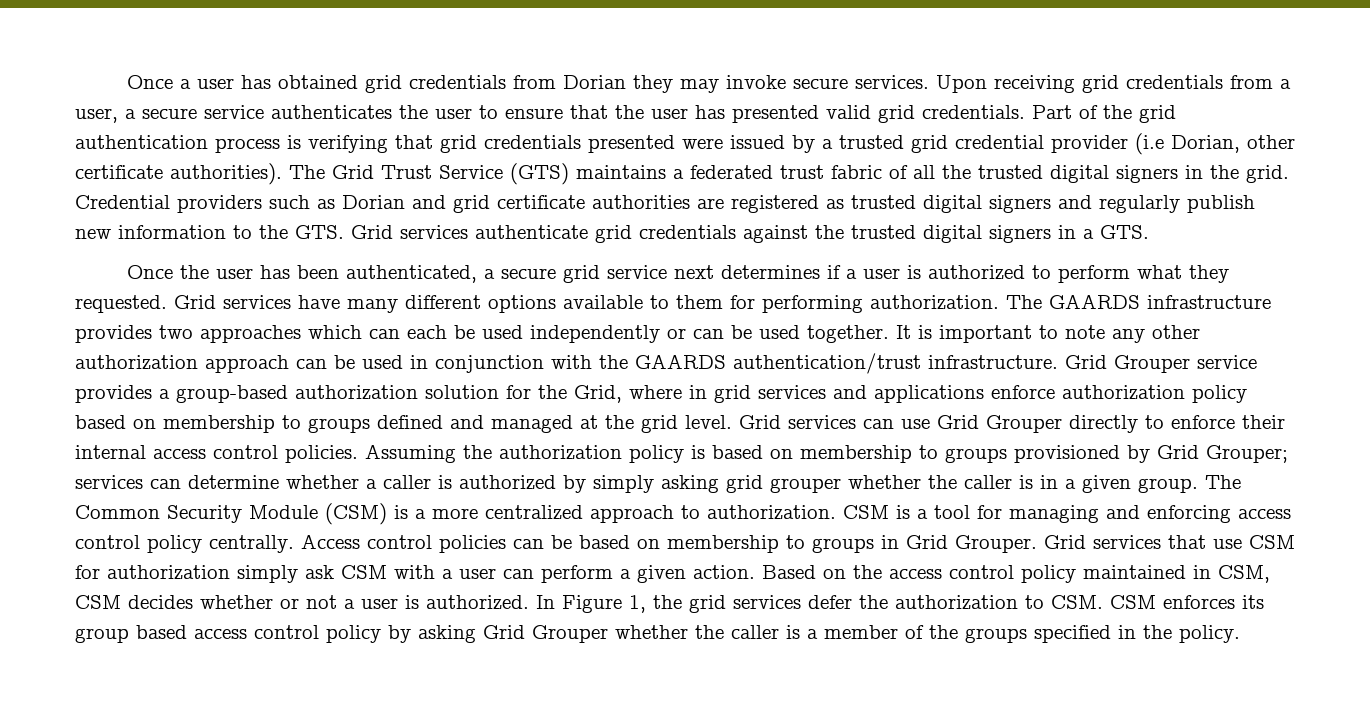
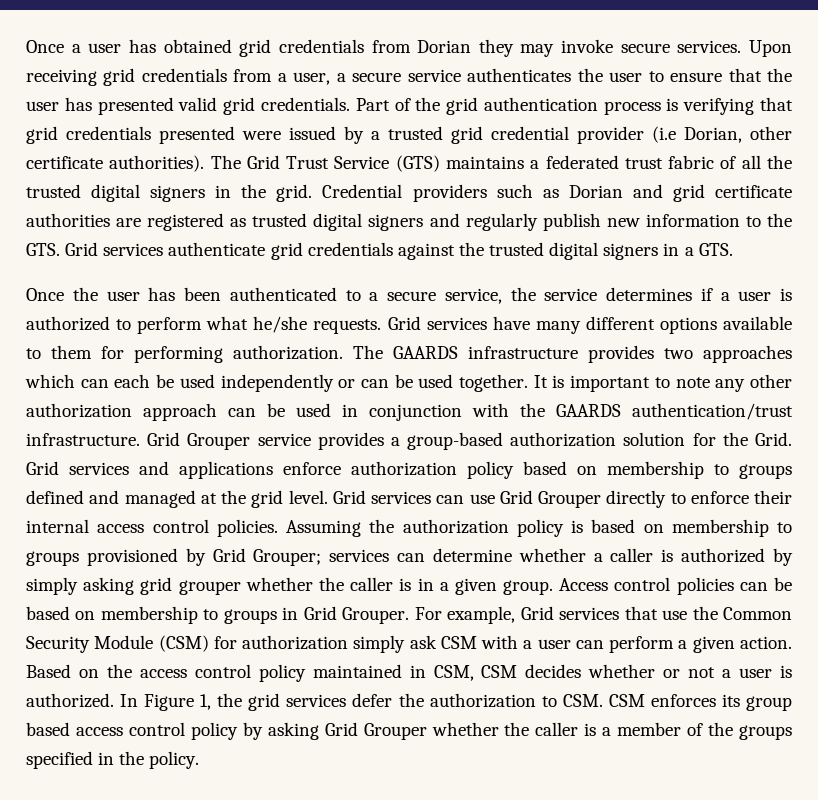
- Once the user has been authenticated, a secure grid service next determines if a user is authorized to perform what they requested.
+ Once the user has been authenticated to a secure service, the service determines if a user is authorized to perform what he/she requests.
- Grid Grouper service provides a group-based authorization solution for the Grid, where in grid services and applications enforce authorization policy based on membership to groups defined and managed at the grid level.
+ Grid Grouper service provides a group-based authorization solution for the Grid. Grid services and applications enforce authorization policy based on membership to groups defined and managed at the grid level.
- The Common Security Module (CSM) is a more centralized approach to authorization. CSM is a tool for managing and enforcing access control policy centrally.
- Grid services that use CSM for authorization simply ask CSM with a user can perform a given action.
+ For example, Grid services that use the Common Security Module (CSM) for authorization simply ask CSM with a user can perform a given action.

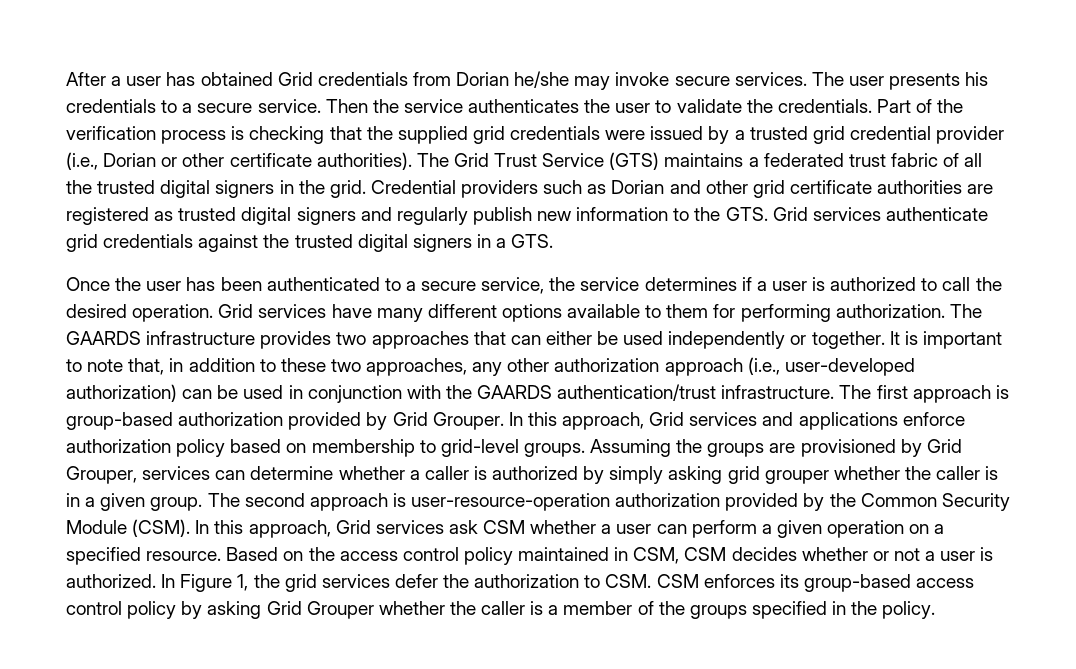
- Once a user has obtained grid credentials from Dorian they may invoke secure services.
+ After a user has obtained Grid credentials from Dorian he/she may invoke secure services.
- Upon receiving grid credentials from a user, a secure service authenticates the user to ensure that the user has presented valid grid credentials. Part of the grid authentication process is verifying that grid credentials presented were issued by a trusted grid credential provider (i.e Dorian, other certificate authorities).
+ The user presents his credentials to a secure service. Then the service authenticates the user to validate the credentials. Part of the verification process is checking that the supplied grid credentials were issued by a trusted grid credential provider (i.e., Dorian or other certificate authorities).
- Credential providers such as Dorian and grid certificate authorities are registered as trusted digital signers and regularly publish new information to the GTS. Grid services authenticate grid credentials against the trusted digital signers in a GTS.
+ Credential providers such as Dorian and other grid certificate authorities are registered as trusted digital signers and regularly publish new information to the GTS. Grid services authenticate grid credentials against the trusted digital signers in a GTS.
- Once the user has been authenticated to a secure service, the service determines if a user is authorized to perform what he/she requests.
+ Once the user has been authenticated to a secure service, the service determines if a user is authorized to call the desired operation.
- The GAARDS infrastructure provides two approaches which can each be used independently or can be used together.
+ The GAARDS infrastructure provides two approaches that can either be used independently or together.
- It is important to note any other authorization approach can be used in conjunction with the GAARDS authentication/trust infrastructure.
+ It is important to note that, in addition to these two approaches, any other authorization approach (i.e., user-developed authorization) can be used in conjunction with the GAARDS authentication/trust infrastructure.
- Grid Grouper service provides a group-based authorization solution for the Grid. Grid services and applications enforce authorization policy based on membership to groups defined and managed at the grid level. Grid services can use Grid Grouper directly to enforce their internal access control policies. Assuming the authorization policy is based on membership to groups provisioned by Grid Grouper; services can determine whether a caller is authorized by simply asking grid grouper whether the caller is in a given group.
+ The first approach is group-based authorization provided by Grid Grouper. In this approach, Grid services and applications enforce authorization policy based on membership to grid-level groups. Assuming the groups are provisioned by Grid Grouper, services can determine whether a caller is authorized by simply asking grid grouper whether the caller is in a given group.
- Access control policies can be based on membership to groups in Grid Grouper. For example, Grid services that use the Common Security Module (CSM) for authorization simply ask CSM with a user can perform a given action.
+ The second approach is user-resource-operation authorization provided by the Common Security Module (CSM). In this approach, Grid services ask CSM whether a user can perform a given operation on a specified resource.
- In Figure 1, the grid services defer the authorization to CSM. CSM enforces its group based access control policy by asking Grid Grouper whether the caller is a member of the groups specified in the policy.
+ In Figure 1, the grid services defer the authorization to CSM. CSM enforces its group-based access control policy by asking Grid Grouper whether the caller is a member of the groups specified in the policy.

